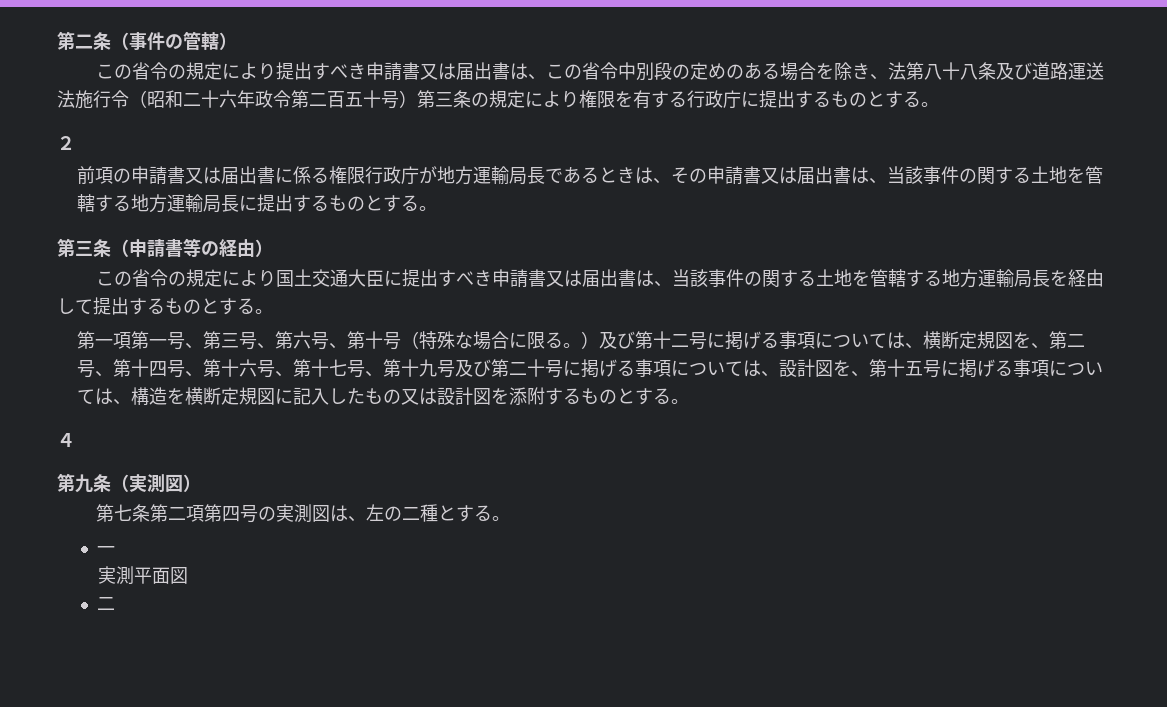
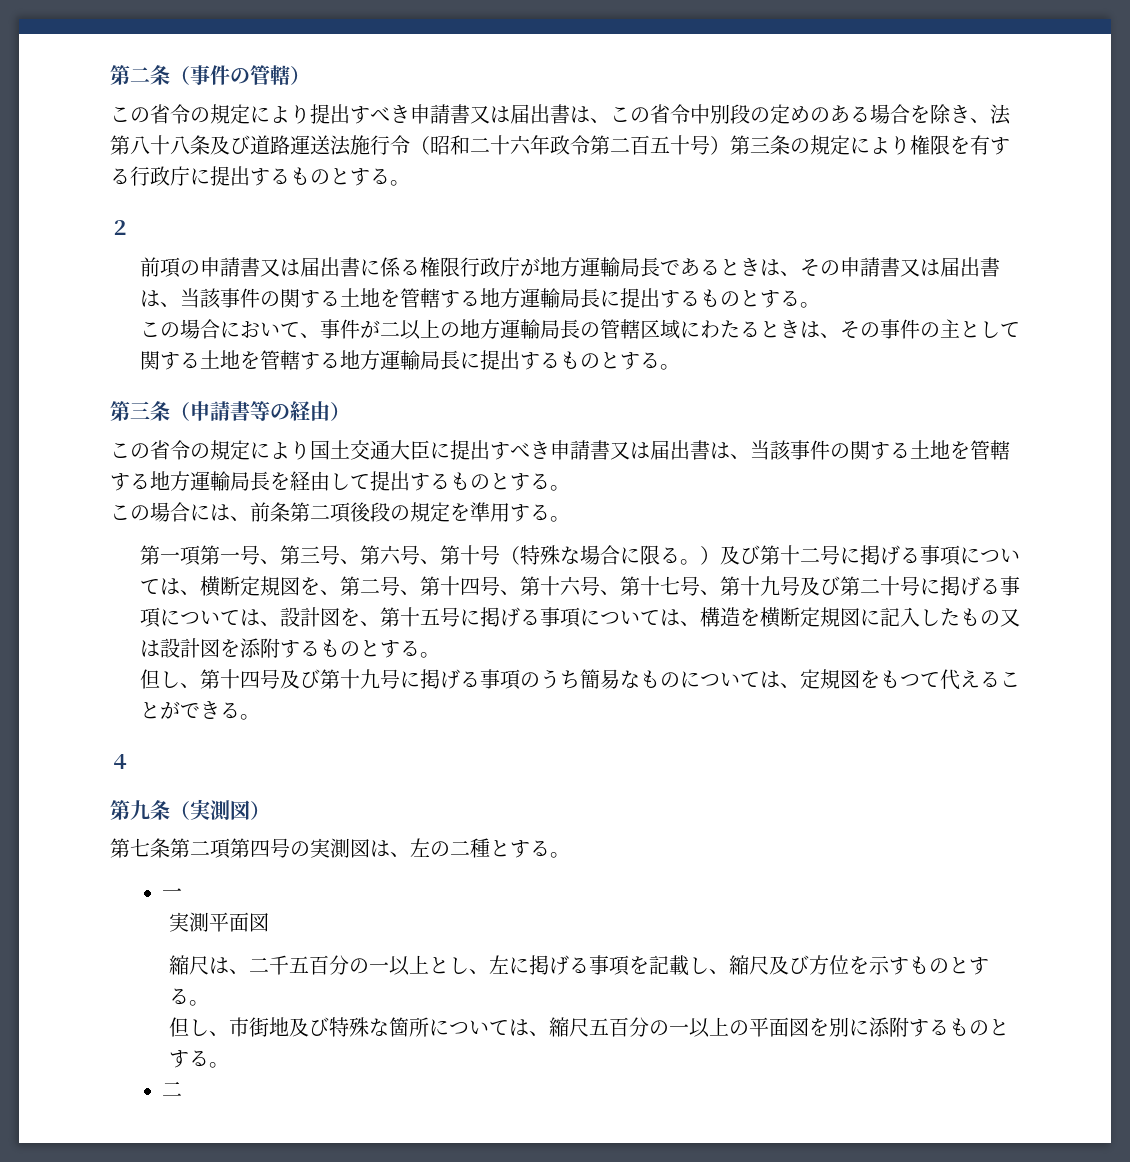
+ この場合において、事件が二以上の地方運輸局長の管轄区域にわたるときは、その事件の主として関する土地を管轄する地方運輸局長に提出するものとする。
+ この場合には、前条第二項後段の規定を準用する。
+ 但し、第十四号及び第十九号に掲げる事項のうち簡易なものについては、定規図をもつて代えることができる。
+ 縮尺は、二千五百分の一以上とし、左に掲げる事項を記載し、縮尺及び方位を示すものとする。
+ 但し、市街地及び特殊な箇所については、縮尺五百分の一以上の平面図を別に添附するものとする。

